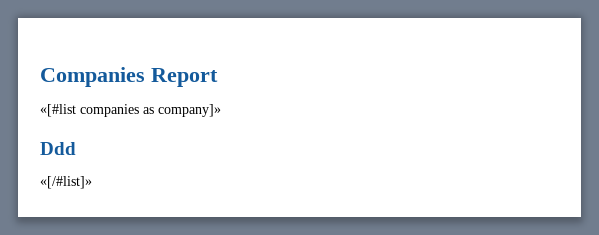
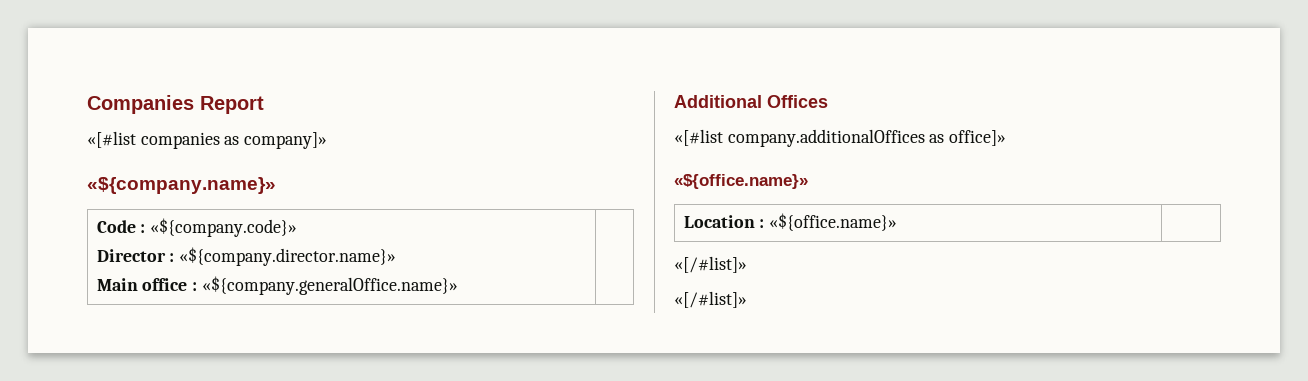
- Ddd
+ «${company.name}»
+ Code : «${company.code}»
+ Director : «${company.director.name}»
+ Main office : «${company.generalOffice.name}» |
+ Additional Offices
+ «[#list company.additionalOffices as office]»
+ «${office.name}»
+ Location : «${office.name}» |
+ «[/#list]»

